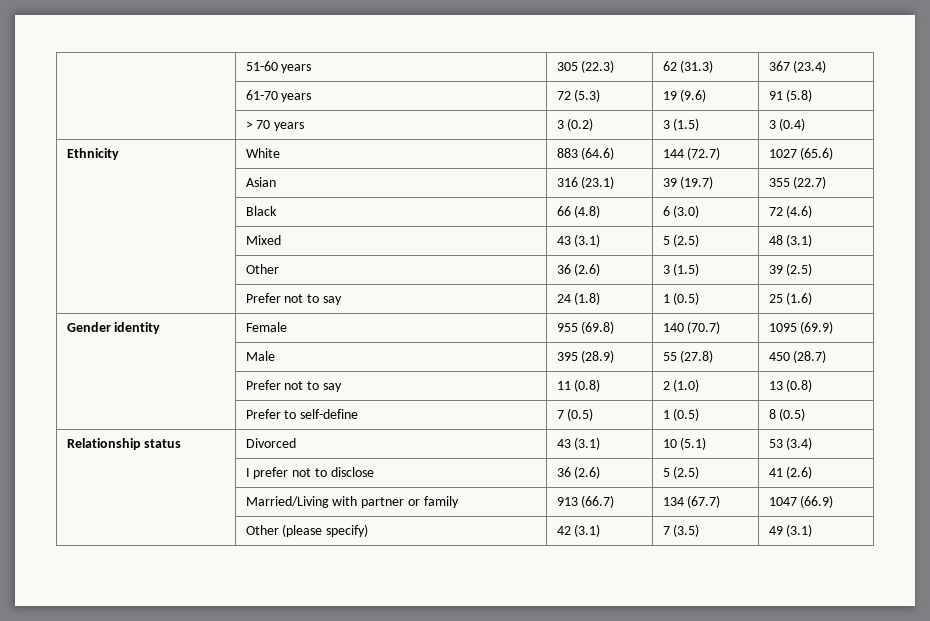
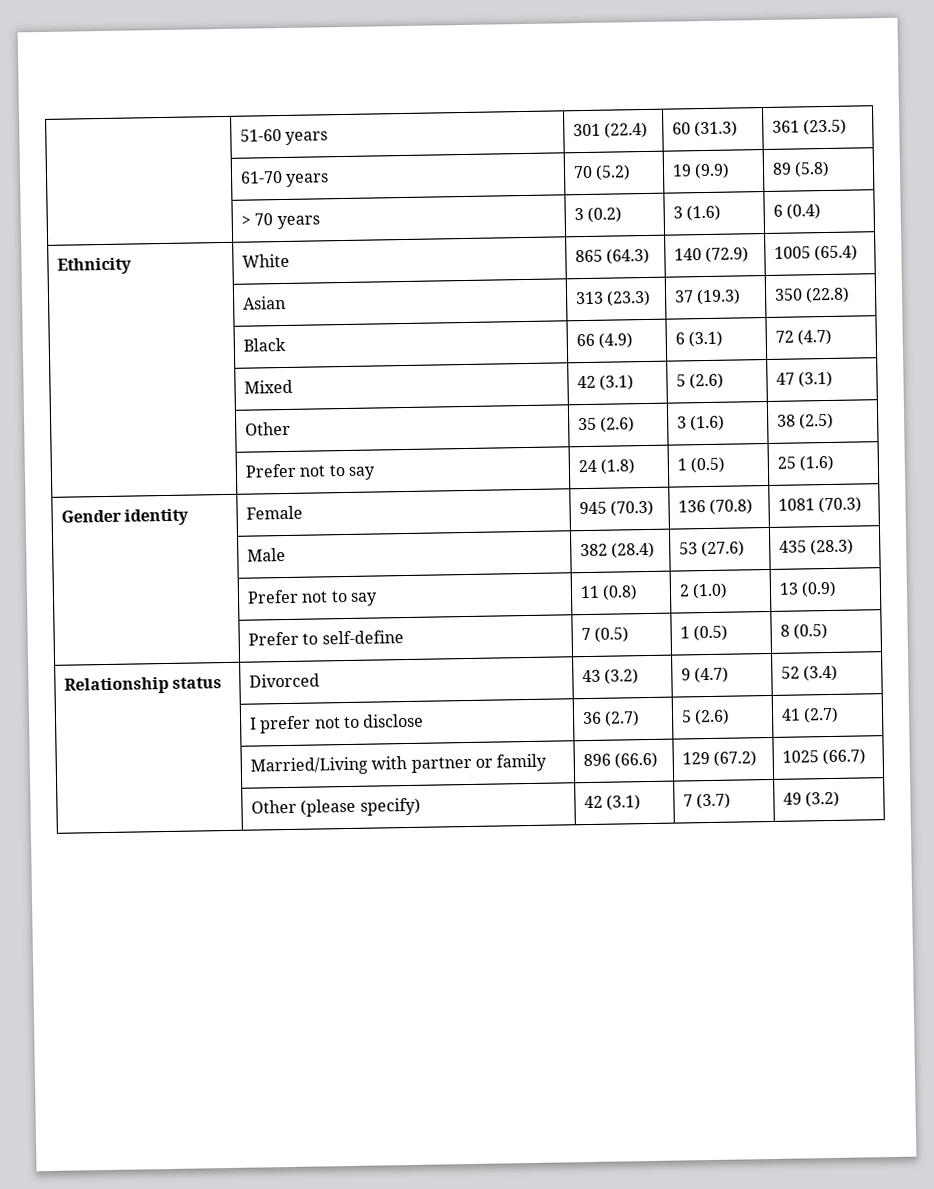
- | 51-60 years | 305 (22.3) | 62 (31.3) | 367 (23.4)
+ | 51-60 years | 301 (22.4) | 60 (31.3) | 361 (23.5)
- | 61-70 years | 72 (5.3) | 19 (9.6) | 91 (5.8)
+ | 61-70 years | 70 (5.2) | 19 (9.9) | 89 (5.8)
- | > 70 years | 3 (0.2) | 3 (1.5) | 3 (0.4)
+ | > 70 years | 3 (0.2) | 3 (1.6) | 6 (0.4)
- Ethnicity | White | 883 (64.6) | 144 (72.7) | 1027 (65.6)
- | Asian | 316 (23.1) | 39 (19.7) | 355 (22.7)
+ Ethnicity | White | 865 (64.3) | 140 (72.9) | 1005 (65.4)
+ | Asian | 313 (23.3) | 37 (19.3) | 350 (22.8)
- | Black | 66 (4.8) | 6 (3.0) | 72 (4.6)
+ | Black | 66 (4.9) | 6 (3.1) | 72 (4.7)
- | Mixed | 43 (3.1) | 5 (2.5) | 48 (3.1)
+ | Mixed | 42 (3.1) | 5 (2.6) | 47 (3.1)
- | Other | 36 (2.6) | 3 (1.5) | 39 (2.5)
+ | Other | 35 (2.6) | 3 (1.6) | 38 (2.5)
- Gender identity | Female | 955 (69.8) | 140 (70.7) | 1095 (69.9)
- | Male | 395 (28.9) | 55 (27.8) | 450 (28.7)
+ Gender identity | Female | 945 (70.3) | 136 (70.8) | 1081 (70.3)
+ | Male | 382 (28.4) | 53 (27.6) | 435 (28.3)
- | Prefer not to say | 11 (0.8) | 2 (1.0) | 13 (0.8)
+ | Prefer not to say | 11 (0.8) | 2 (1.0) | 13 (0.9)
- Relationship status | Divorced | 43 (3.1) | 10 (5.1) | 53 (3.4)
+ Relationship status | Divorced | 43 (3.2) | 9 (4.7) | 52 (3.4)
- | I prefer not to disclose | 36 (2.6) | 5 (2.5) | 41 (2.6)
+ | I prefer not to disclose | 36 (2.7) | 5 (2.6) | 41 (2.7)
- | Married/Living with partner or family | 913 (66.7) | 134 (67.7) | 1047 (66.9)
+ | Married/Living with partner or family | 896 (66.6) | 129 (67.2) | 1025 (66.7)
- | Other (please specify) | 42 (3.1) | 7 (3.5) | 49 (3.1)
+ | Other (please specify) | 42 (3.1) | 7 (3.7) | 49 (3.2)

